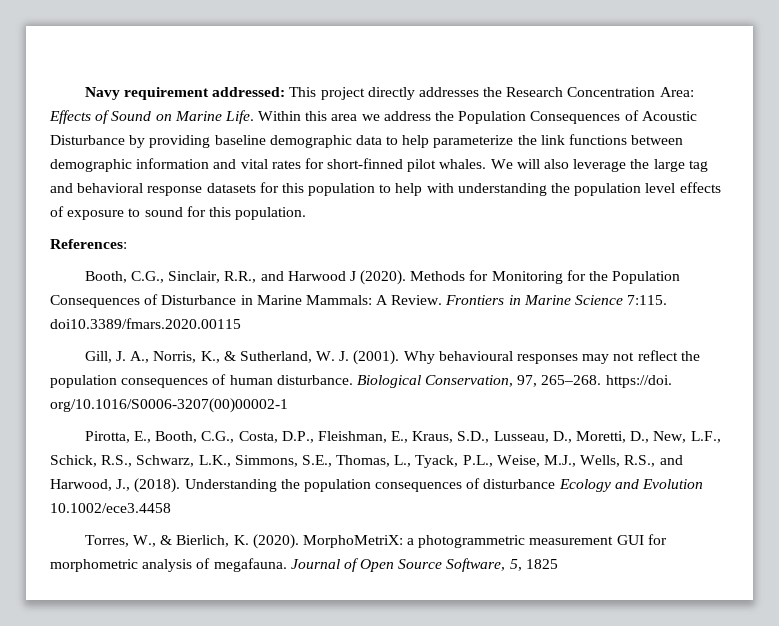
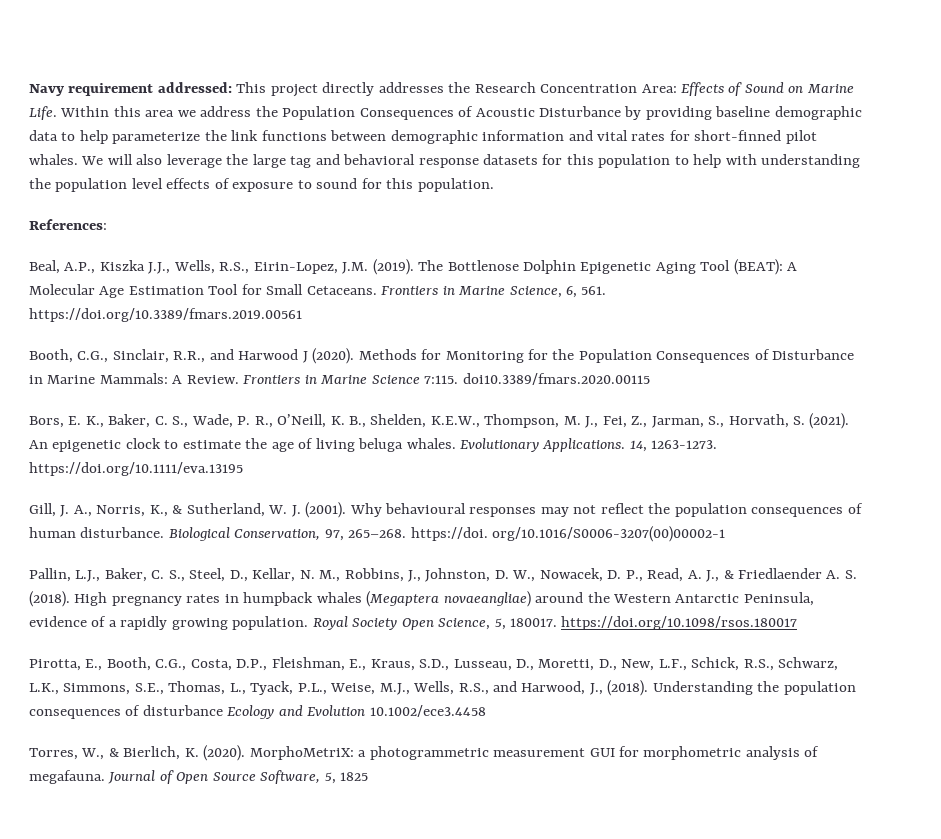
+ Beal, A.P., Kiszka J.J., Wells, R.S., Eirin-Lopez, J.M. (2019). The Bottlenose Dolphin Epigenetic Aging Tool (BEAT): A Molecular Age Estimation Tool for Small Cetaceans. Frontiers in Marine Science, 6, 561. https://doi.org/10.3389/fmars.2019.00561
+ Bors, E. K., Baker, C. S., Wade, P. R., O’Neill, K. B., Shelden, K.E.W., Thompson, M. J., Fei, Z., Jarman, S., Horvath, S. (2021). An epigenetic clock to estimate the age of living beluga whales. Evolutionary Applications. 14, 1263-1273. https://doi.org/10.1111/eva.13195
+ Pallin, L.J., Baker, C. S., Steel, D., Kellar, N. M., Robbins, J., Johnston, D. W., Nowacek, D. P., Read, A. J., & Friedlaender A. S. (2018). High pregnancy rates in humpback whales (Megaptera novaeangliae) around the Western Antarctic Peninsula, evidence of a rapidly growing population. Royal Society Open Science, 5, 180017. https://doi.org/10.1098/rsos.180017

